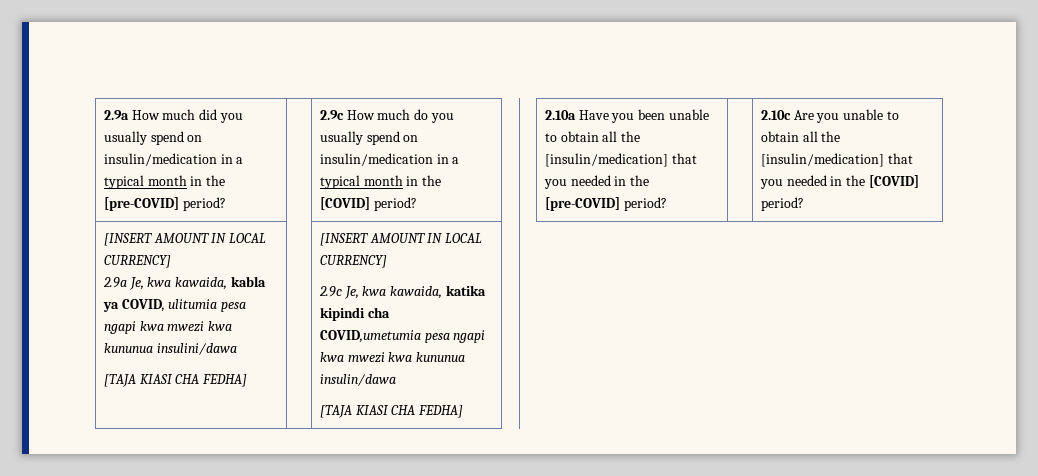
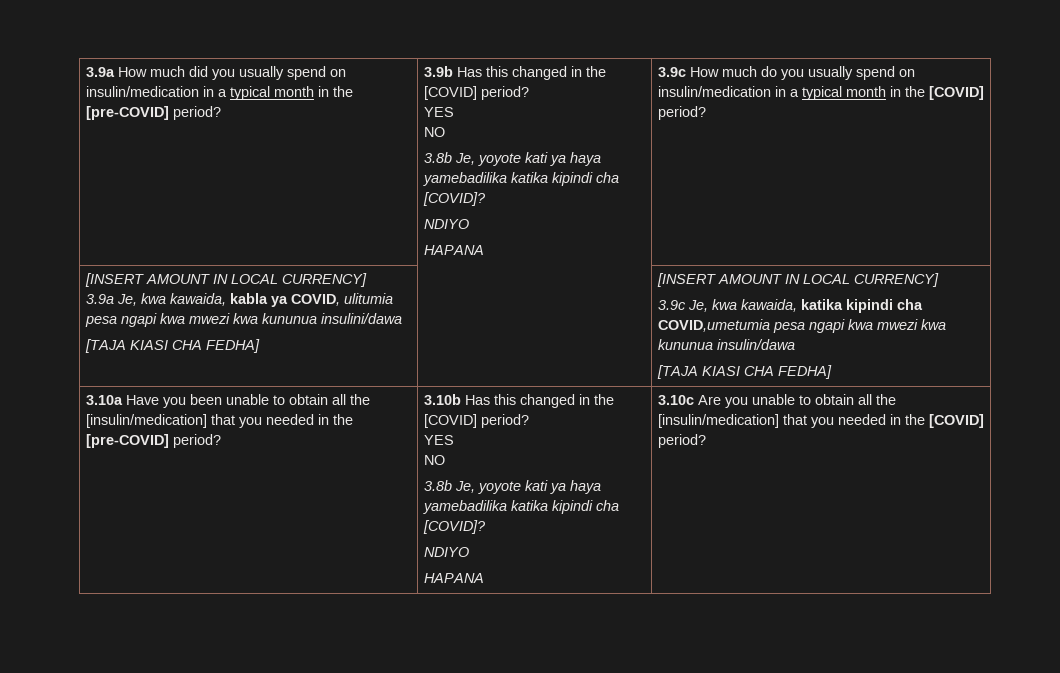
- 2.9a How much did you usually spend on insulin/medication in a typical month in the [pre-COVID] period?
+ 3.9a How much did you usually spend on insulin/medication in a typical month in the [pre-COVID] period?
- 2.9c How much do you usually spend on insulin/medication in a typical month in the [COVID] period?
+ 3.9b Has this changed in the [COVID] period?
+ YES
+ NO
+ 3.8b Je, yoyote kati ya haya yamebadilika katika kipindi cha [COVID]?
+ NDIYO
+ HAPANA | 3.9c How much do you usually spend on insulin/medication in a typical month in the [COVID] period?
- 2.9a Je, kwa kawaida, kabla ya COVID, ulitumia pesa ngapi kwa mwezi kwa kununua insulini/dawa
+ 3.9a Je, kwa kawaida, kabla ya COVID, ulitumia pesa ngapi kwa mwezi kwa kununua insulini/dawa
- 2.9c Je, kwa kawaida, katika kipindi cha COVID,umetumia pesa ngapi kwa mwezi kwa kununua insulin/dawa
+ 3.9c Je, kwa kawaida, katika kipindi cha COVID,umetumia pesa ngapi kwa mwezi kwa kununua insulin/dawa
- 2.10a Have you been unable to obtain all the [insulin/medication] that you needed in the [pre-COVID] period?
+ 3.10a Have you been unable to obtain all the [insulin/medication] that you needed in the [pre-COVID] period?
- 2.10c Are you unable to obtain all the [insulin/medication] that you needed in the [COVID] period?
+ 3.10b Has this changed in the [COVID] period?
+ YES
+ NO
+ 3.8b Je, yoyote kati ya haya yamebadilika katika kipindi cha [COVID]?
+ NDIYO
+ HAPANA | 3.10c Are you unable to obtain all the [insulin/medication] that you needed in the [COVID] period?

